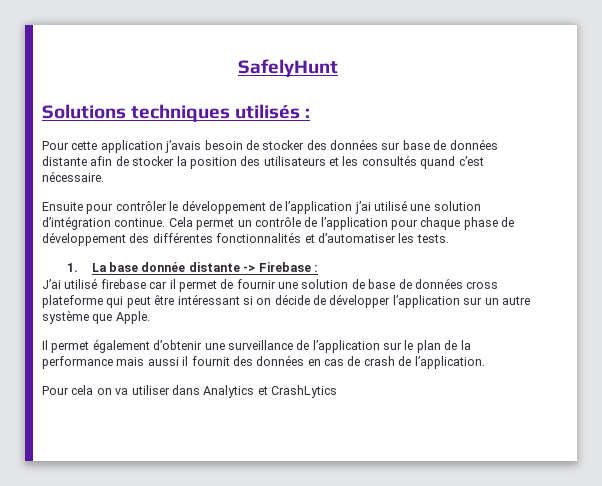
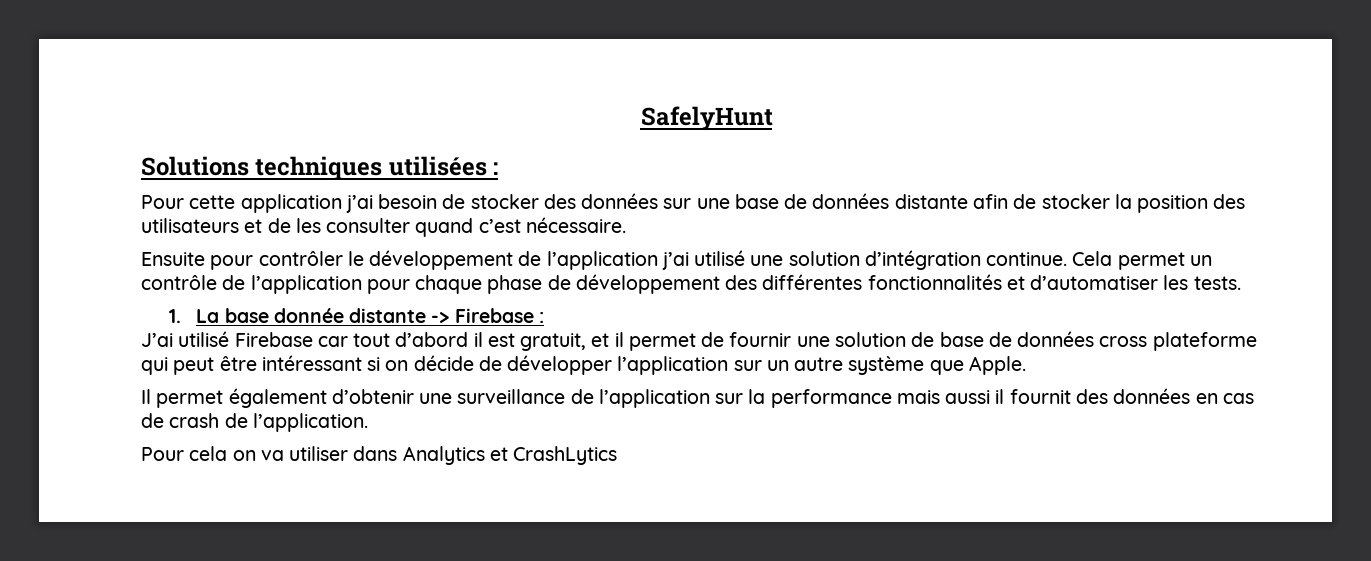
- Solutions techniques utilisés :
+ Solutions techniques utilisées :
- Pour cette application j’avais besoin de stocker des données sur base de données distante afin de stocker la position des utilisateurs et les consultés quand c’est nécessaire.
+ Pour cette application j’ai besoin de stocker des données sur une base de données distante afin de stocker la position des utilisateurs et de les consulter quand c’est nécessaire.
- J’ai utilisé firebase car il permet de fournir une solution de base de données cross plateforme qui peut être intéressant si on décide de développer l’application sur un autre système que Apple.
+ J’ai utilisé Firebase car tout d’abord il est gratuit, et il permet de fournir une solution de base de données cross plateforme qui peut être intéressant si on décide de développer l’application sur un autre système que Apple.
- Il permet également d’obtenir une surveillance de l’application sur le plan de la performance mais aussi il fournit des données en cas de crash de l’application.
+ Il permet également d’obtenir une surveillance de l’application sur la performance mais aussi il fournit des données en cas de crash de l’application.

